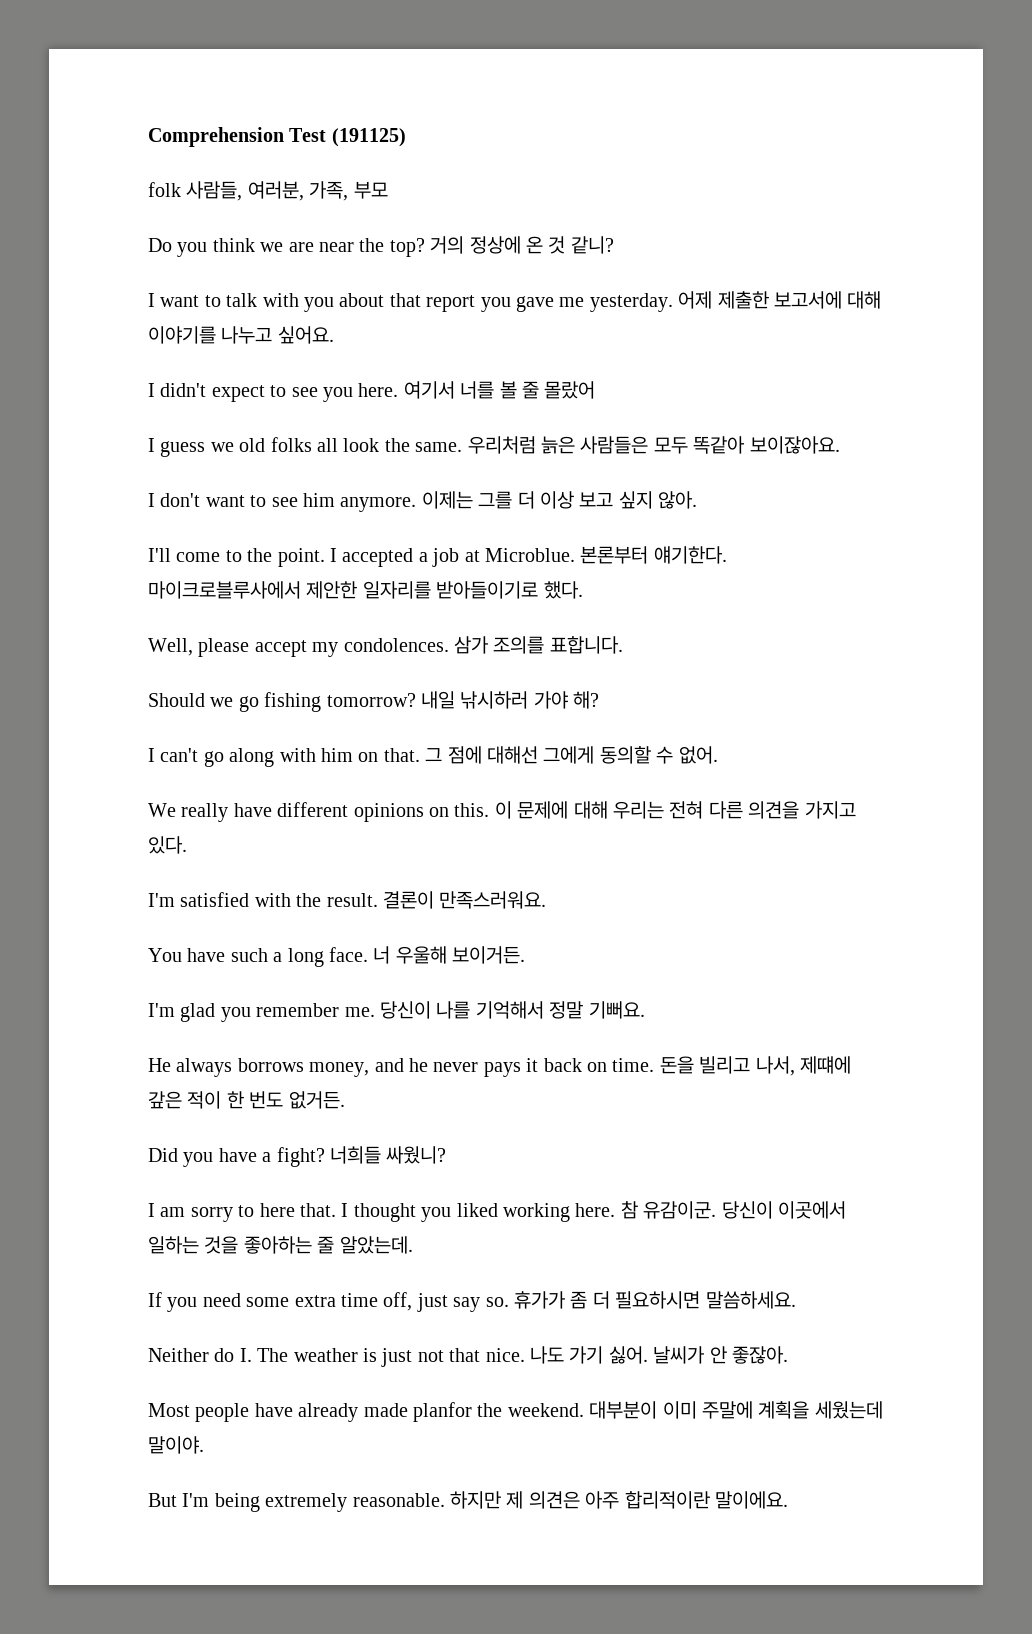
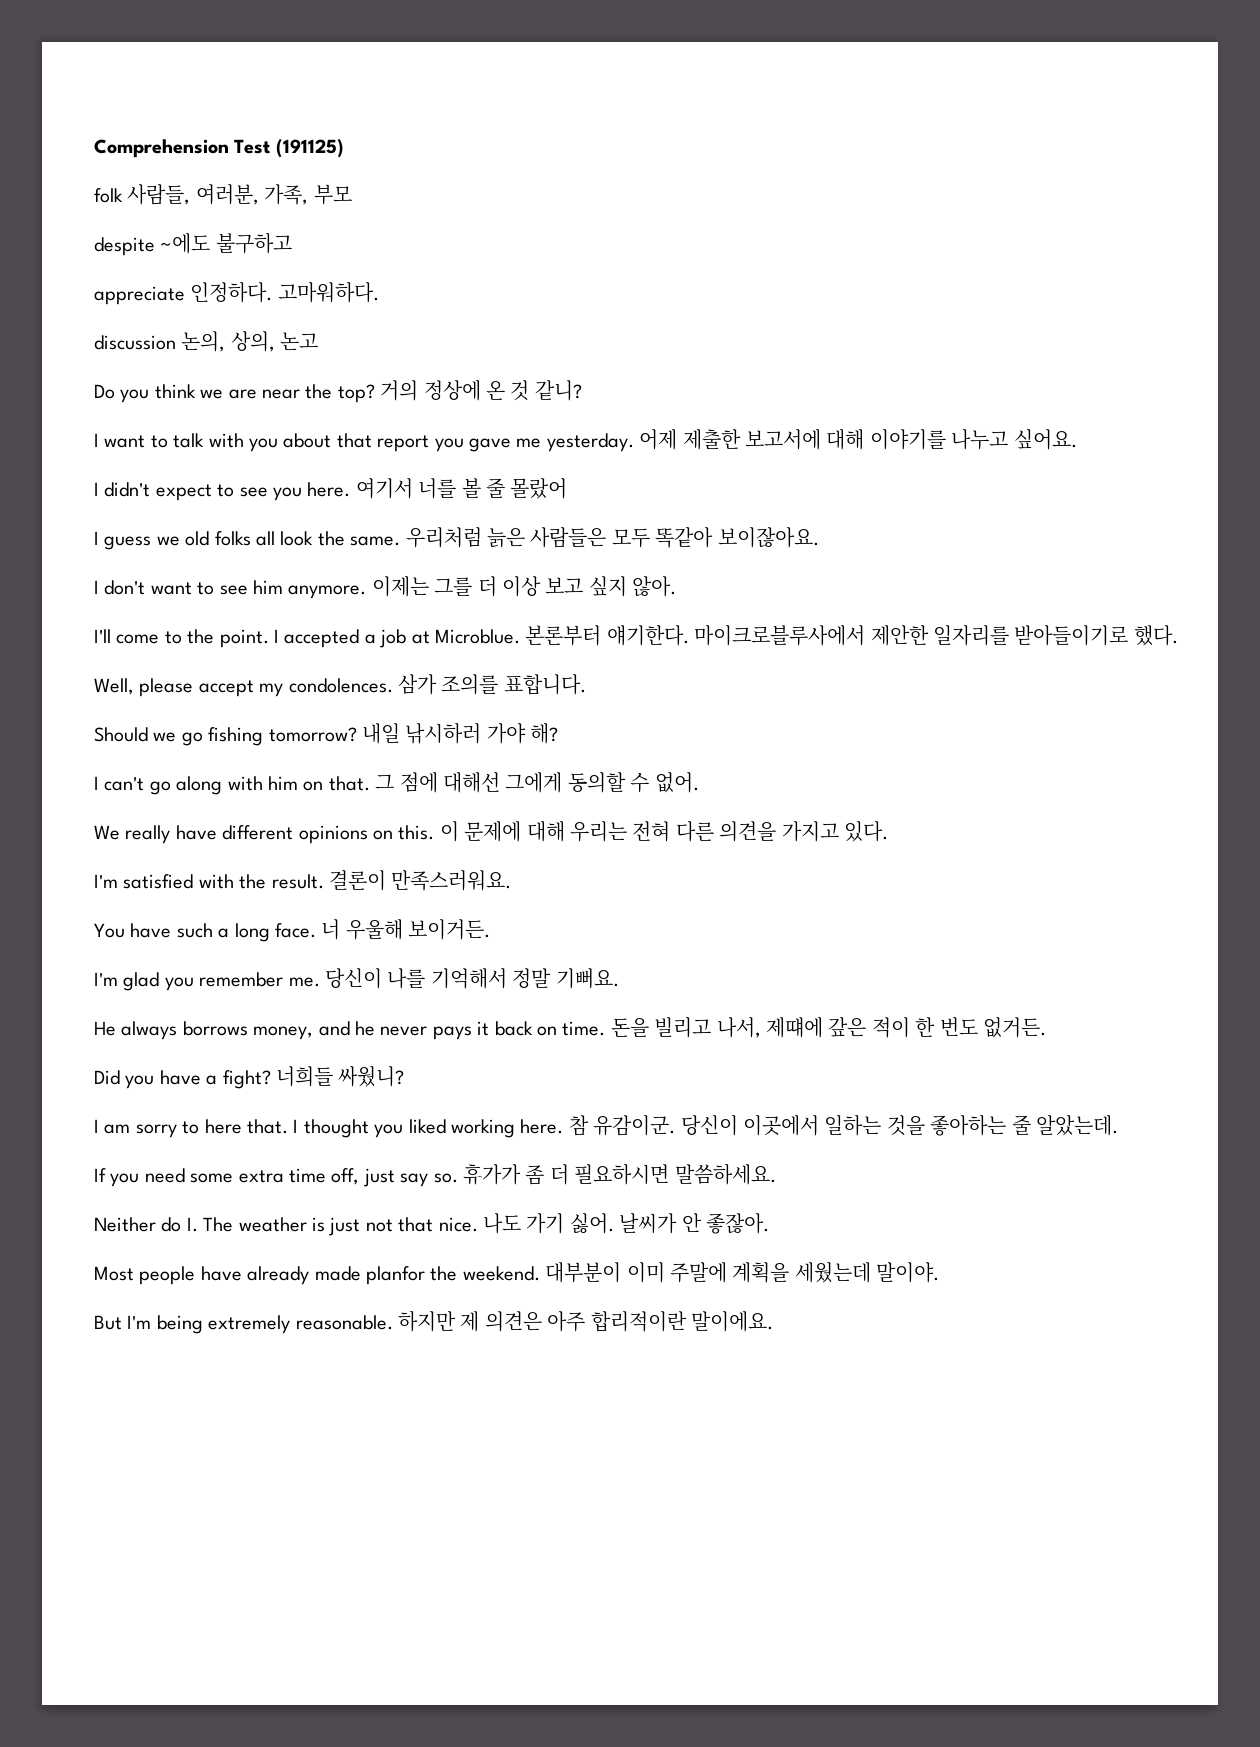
+ despite ~에도 불구하고
+ appreciate 인정하다. 고마워하다.
+ discussion 논의, 상의, 논고

